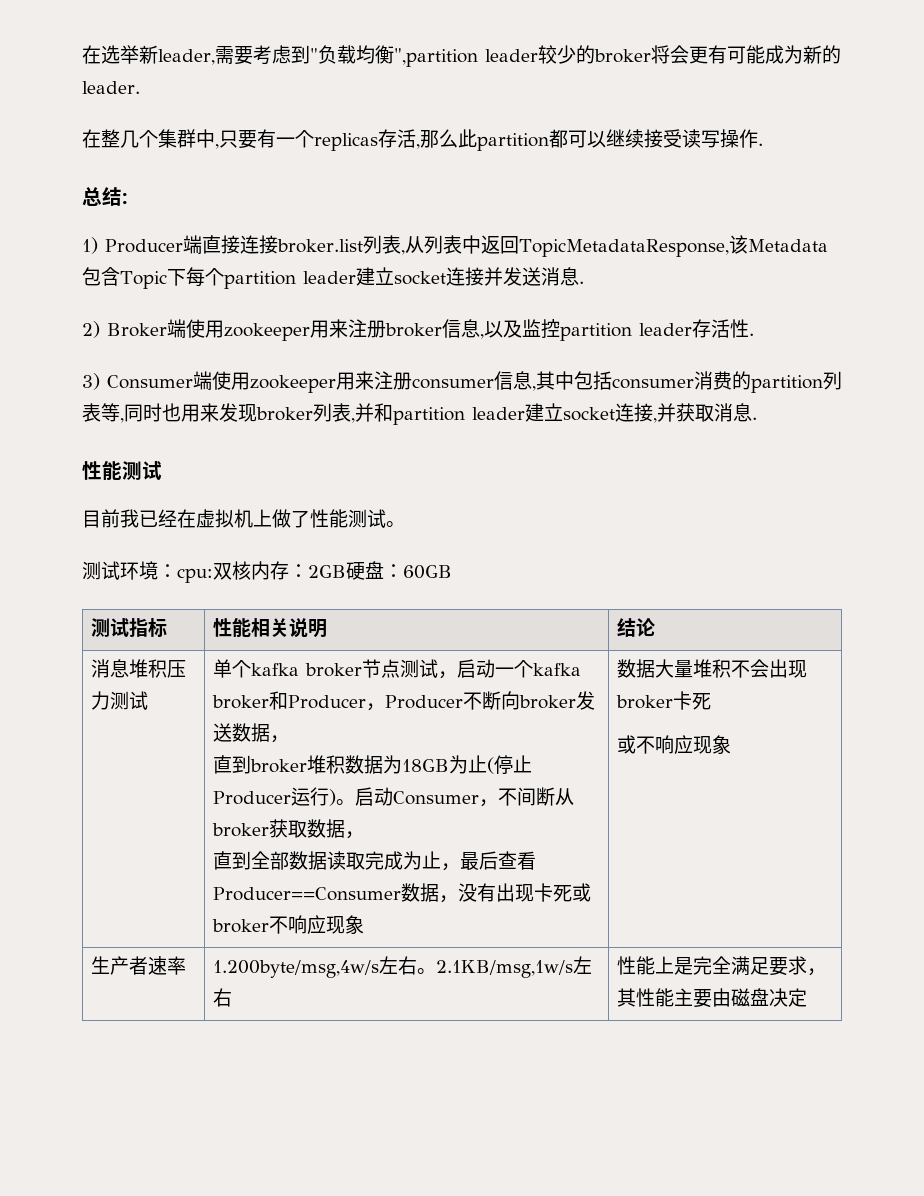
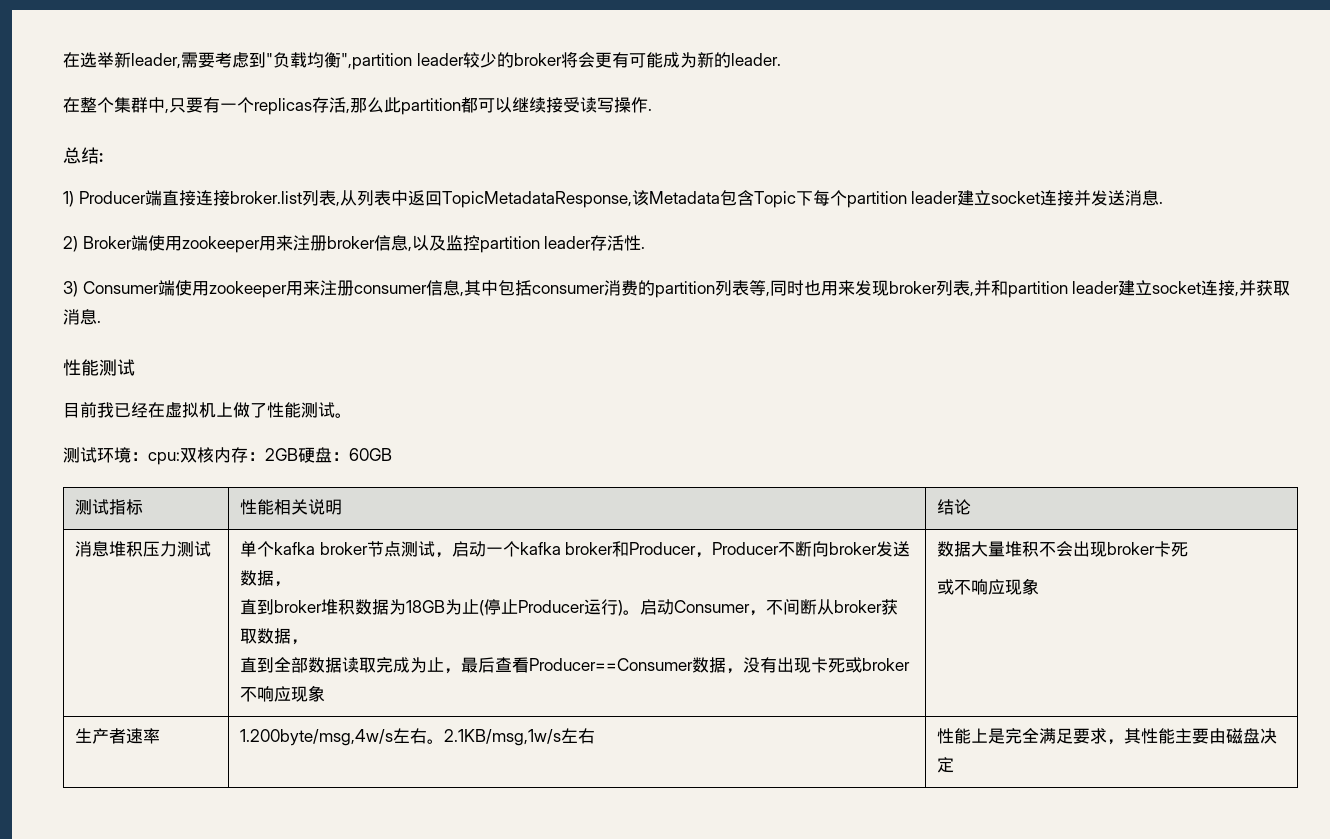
- 在整几个集群中,只要有一个replicas存活,那么此partition都可以继续接受读写操作.
+ 在整个集群中,只要有一个replicas存活,那么此partition都可以继续接受读写操作.

